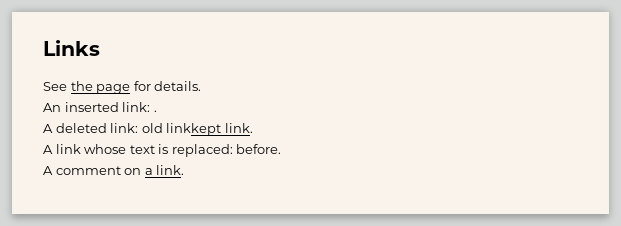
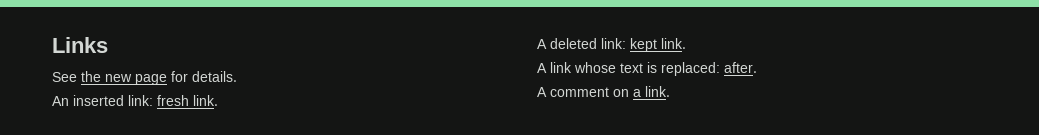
- See the page for details.
+ See the new page for details.
- An inserted link: .
+ An inserted link: fresh link.
- A deleted link: old linkkept link.
+ A deleted link: kept link.
- A link whose text is replaced: before.
+ A link whose text is replaced: after.

